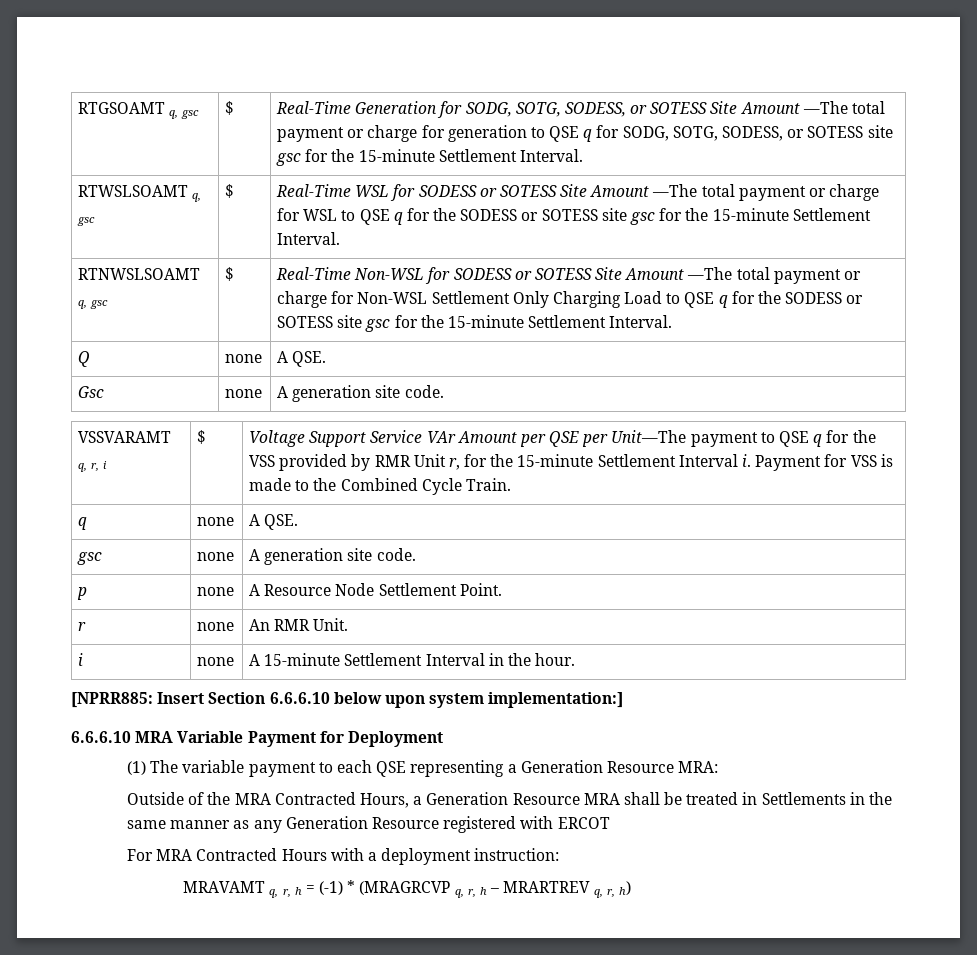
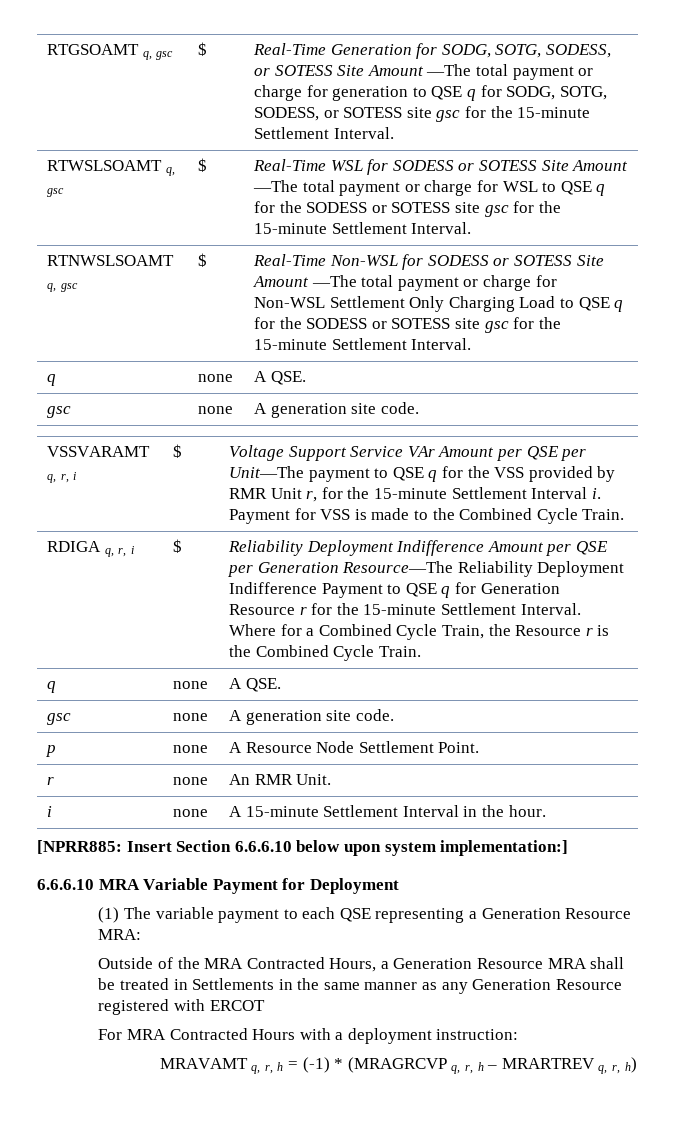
  RTNWSLSOAMT q, gsc | $ | Real-Time Non-WSL for SODESS or SOTESS Site Amount —The total payment or charge for Non-WSL Settlement Only Charging Load to QSE q for the SODESS or SOTESS site gsc for the 15-minute Settlement Interval.
- Q | none | A QSE.
- Gsc | none | A generation site code.
+ q | none | A QSE.
+ gsc | none | A generation site code.
+ RDIGA q, r, i | $ | Reliability Deployment Indifference Amount per QSE per Generation Resource—The Reliability Deployment Indifference Payment to QSE q for Generation Resource r for the 15-minute Settlement Interval. Where for a Combined Cycle Train, the Resource r is the Combined Cycle Train.

